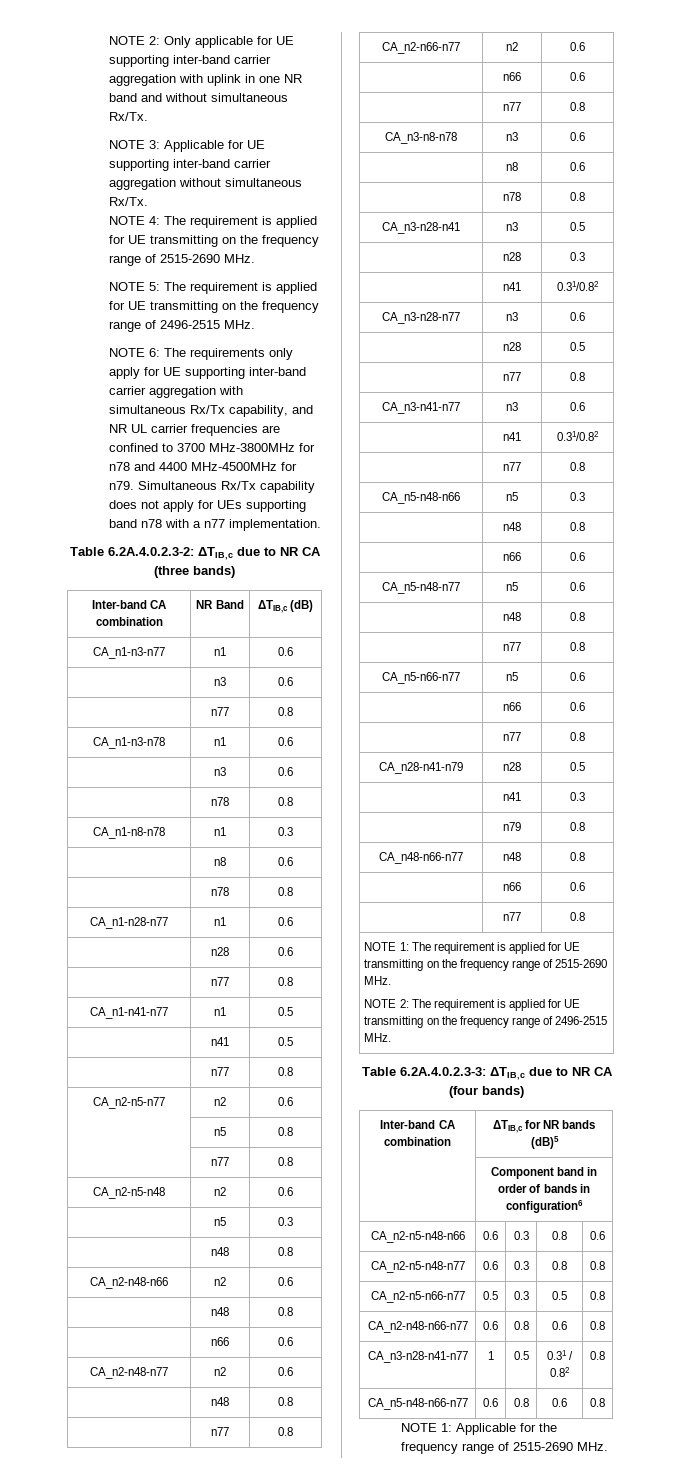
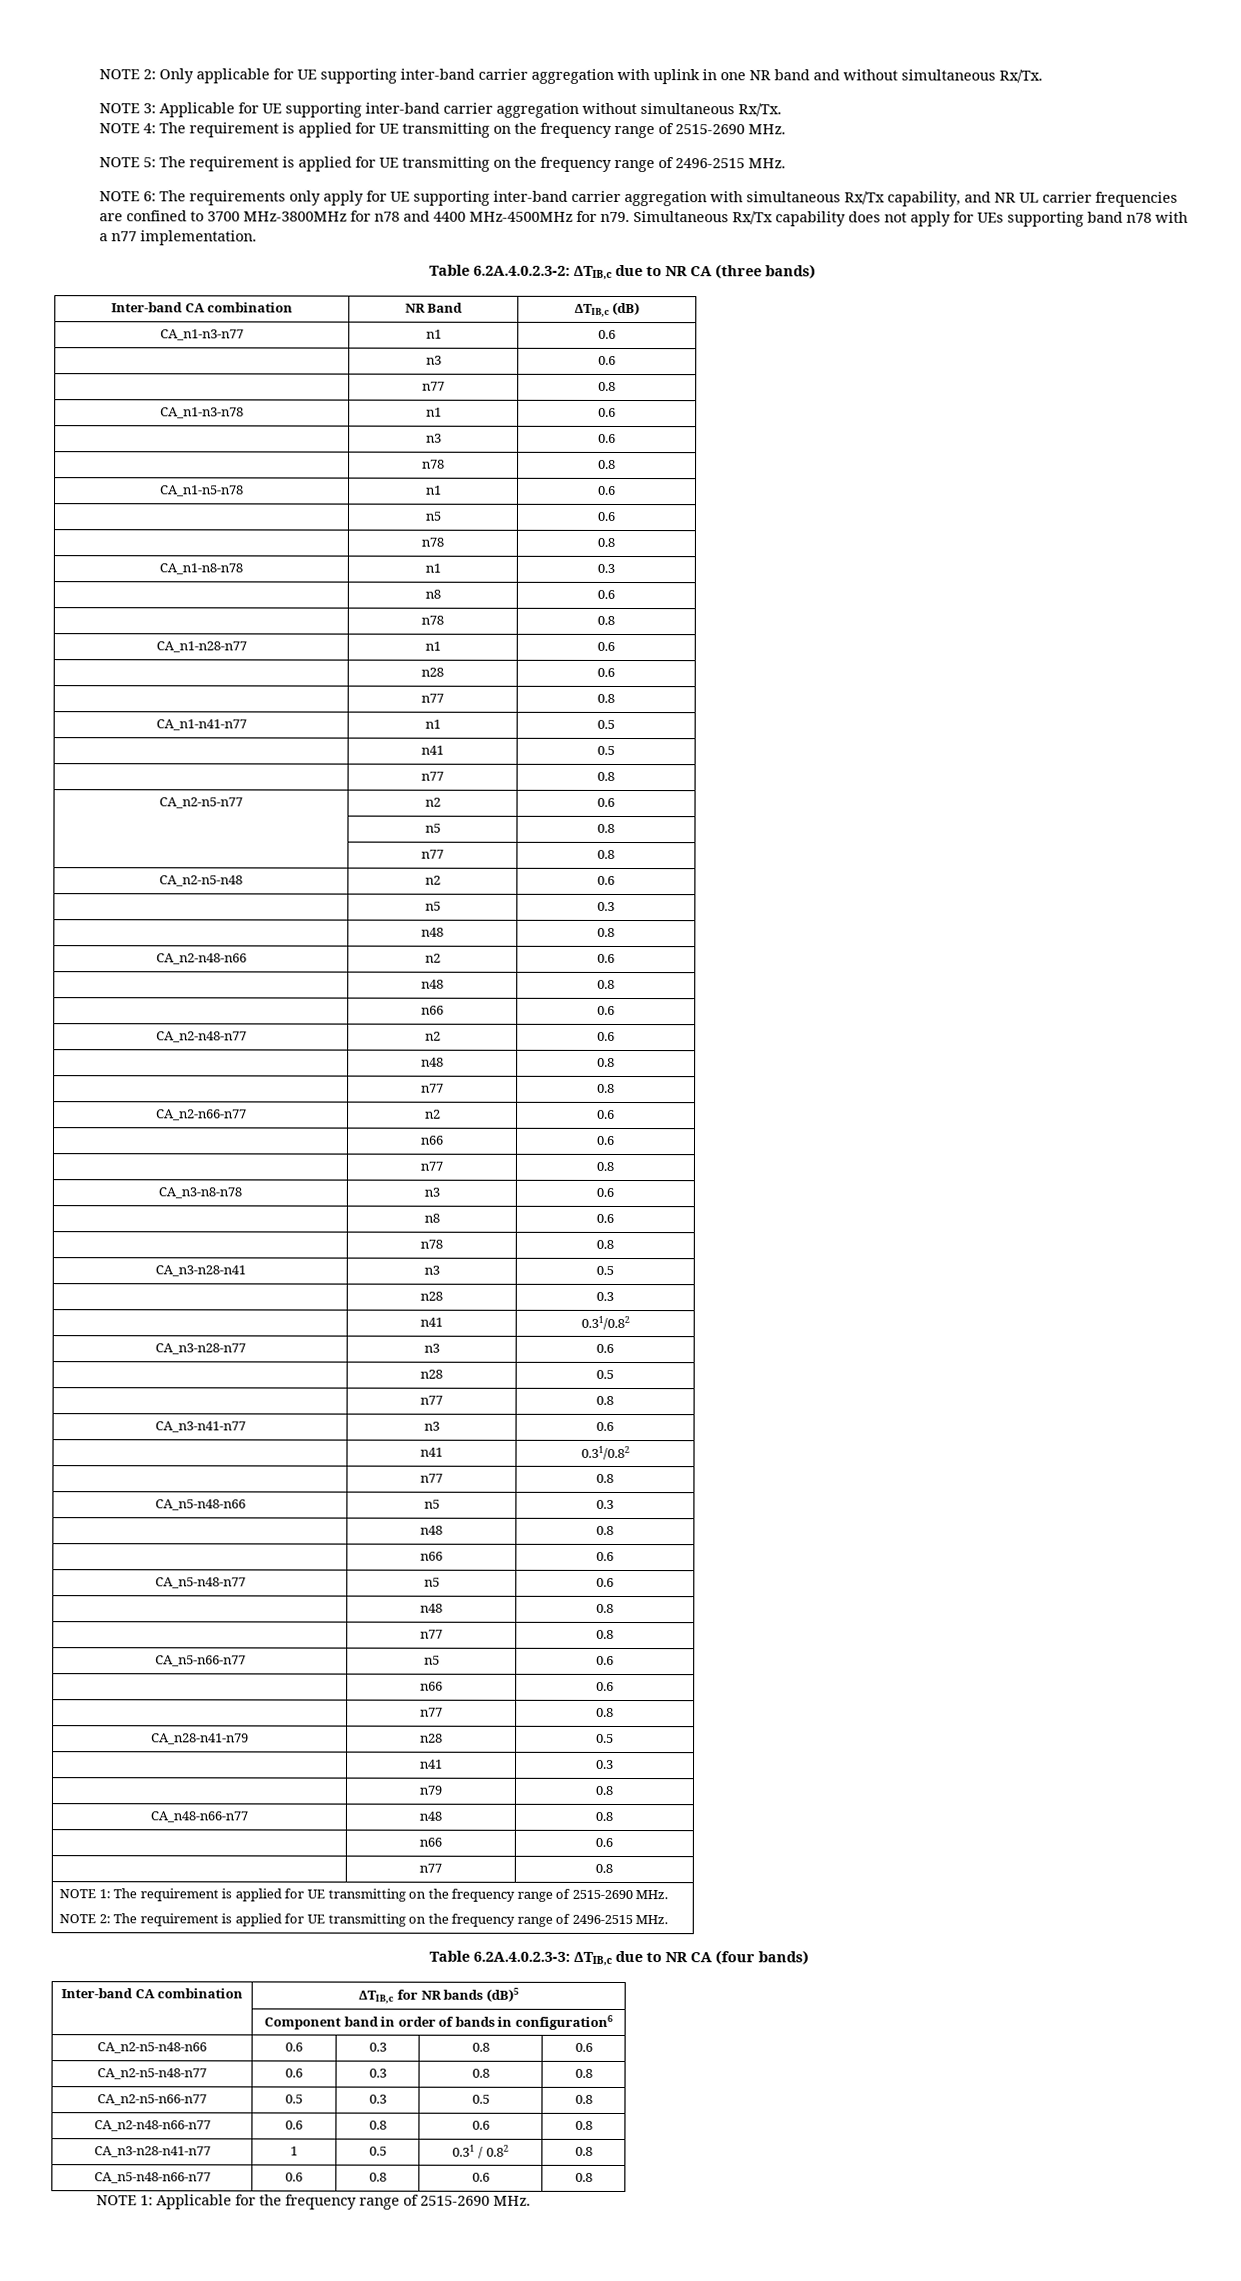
+ CA_n1-n5-n78 | n1 | 0.6
+ | n5 | 0.6
+ | n78 | 0.8

